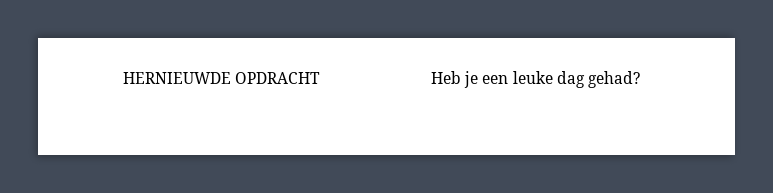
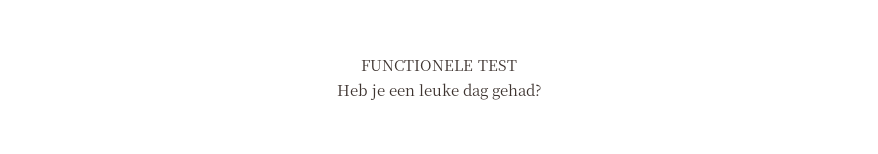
- HERNIEUWDE OPDRACHT
+ FUNCTIONELE TEST

